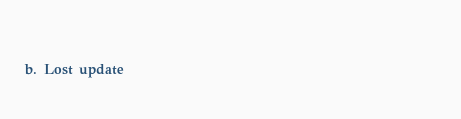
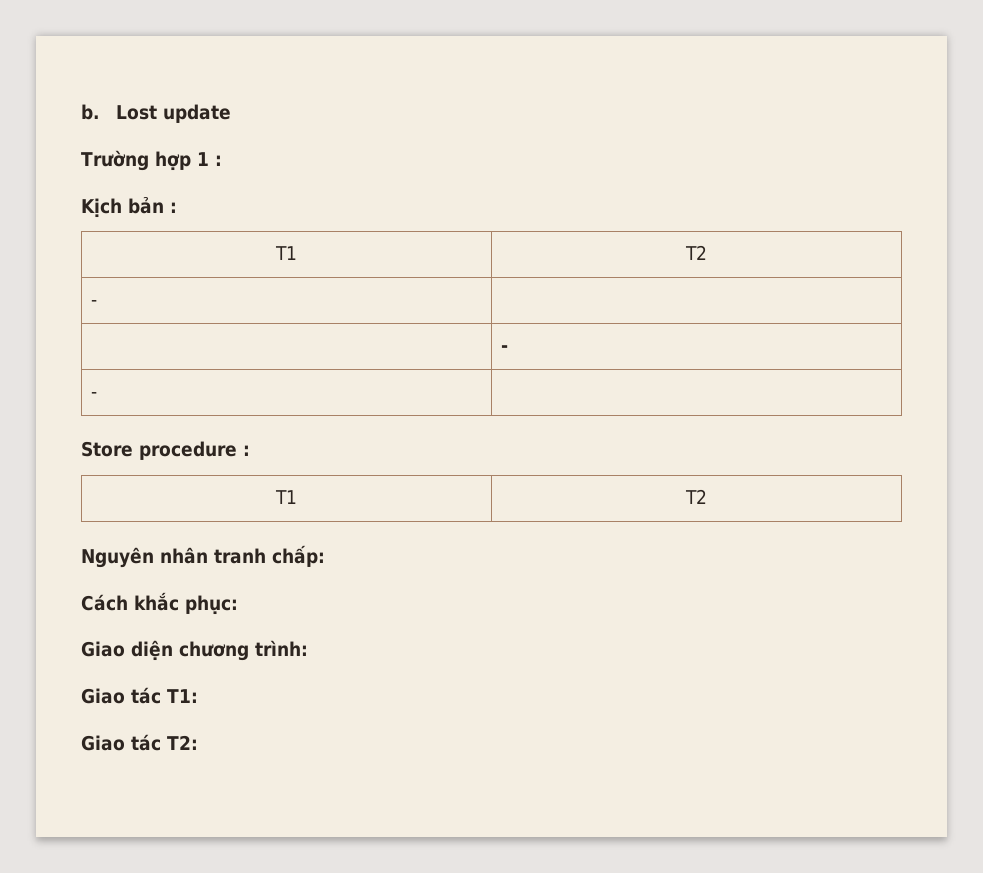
+ Trường hợp 1 :
+ Kịch bản :
+ T1 | T2
+ - |
+ | -
+ - |
+ Store procedure :
+ T1 | T2
+ Nguyên nhân tranh chấp:
+ Cách khắc phục:
+ Giao diện chương trình:
+ Giao tác T1:
+ Giao tác T2:

